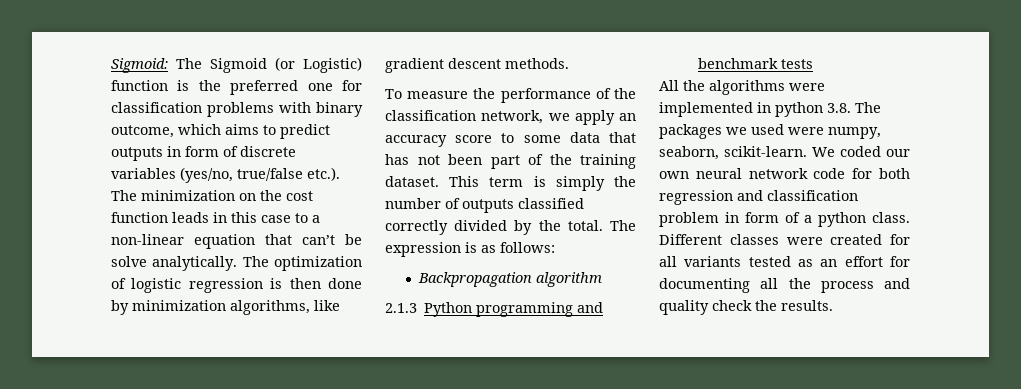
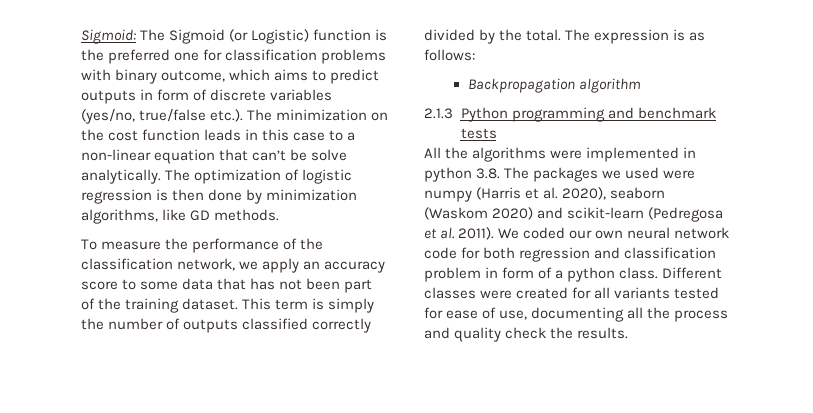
- The optimization of logistic regression is then done by minimization algorithms, like gradient descent methods.
+ The optimization of logistic regression is then done by minimization algorithms, like GD methods.
- All the algorithms were implemented in python 3.8. The packages we used were numpy, seaborn, scikit-learn.
+ All the algorithms were implemented in python 3.8. The packages we used were numpy (Harris et al. 2020), seaborn (Waskom 2020) and scikit-learn (Pedregosa et al. 2011).
- Different classes were created for all variants tested as an effort for documenting all the process and quality check the results.
+ Different classes were created for all variants tested for ease of use, documenting all the process and quality check the results.

